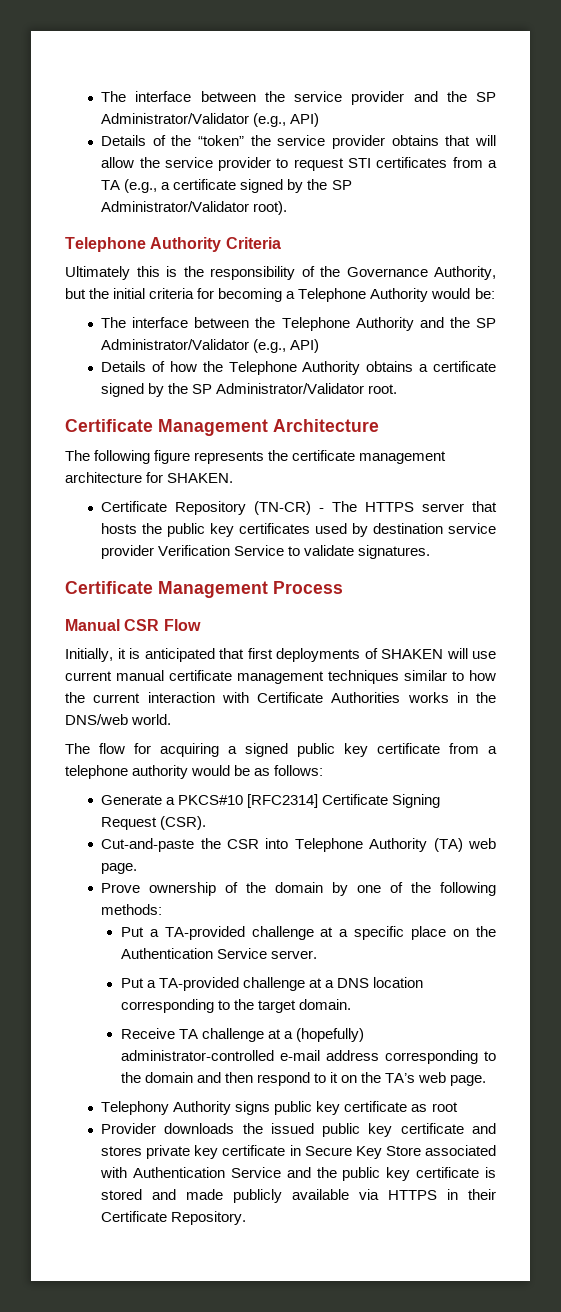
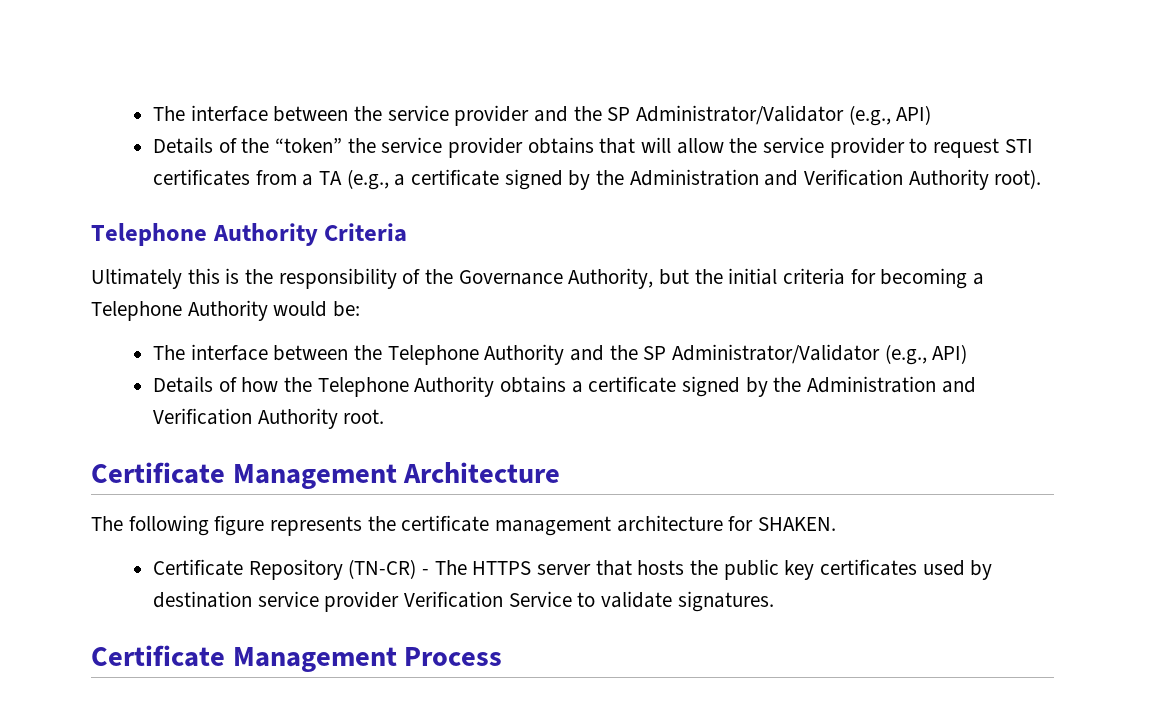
- Details of the “token” the service provider obtains that will allow the service provider to request STI certificates from a TA (e.g., a certificate signed by the SP Administrator/Validator root).
+ Details of the “token” the service provider obtains that will allow the service provider to request STI certificates from a TA (e.g., a certificate signed by the Administration and Verification Authority root).
- Details of how the Telephone Authority obtains a certificate signed by the SP Administrator/Validator root.
+ Details of how the Telephone Authority obtains a certificate signed by the Administration and Verification Authority root.
- Manual CSR Flow
- Initially, it is anticipated that first deployments of SHAKEN will use current manual certificate management techniques similar to how the current interaction with Certificate Authorities works in the DNS/web world.
- The flow for acquiring a signed public key certificate from a telephone authority would be as follows:
- Generate a PKCS#10 [RFC2314] Certificate Signing Request (CSR).
- Cut-and-paste the CSR into Telephone Authority (TA) web page.
- Prove ownership of the domain by one of the following methods:
- Put a TA-provided challenge at a specific place on the Authentication Service server.
- Put a TA-provided challenge at a DNS location corresponding to the target domain.
- Receive TA challenge at a (hopefully) administrator-controlled e-mail address corresponding to the domain and then respond to it on the TA’s web page.
- Telephony Authority signs public key certificate as root
- Provider downloads the issued public key certificate and stores private key certificate in Secure Key Store associated with Authentication Service and the public key certificate is stored and made publicly available via HTTPS in their Certificate Repository.

